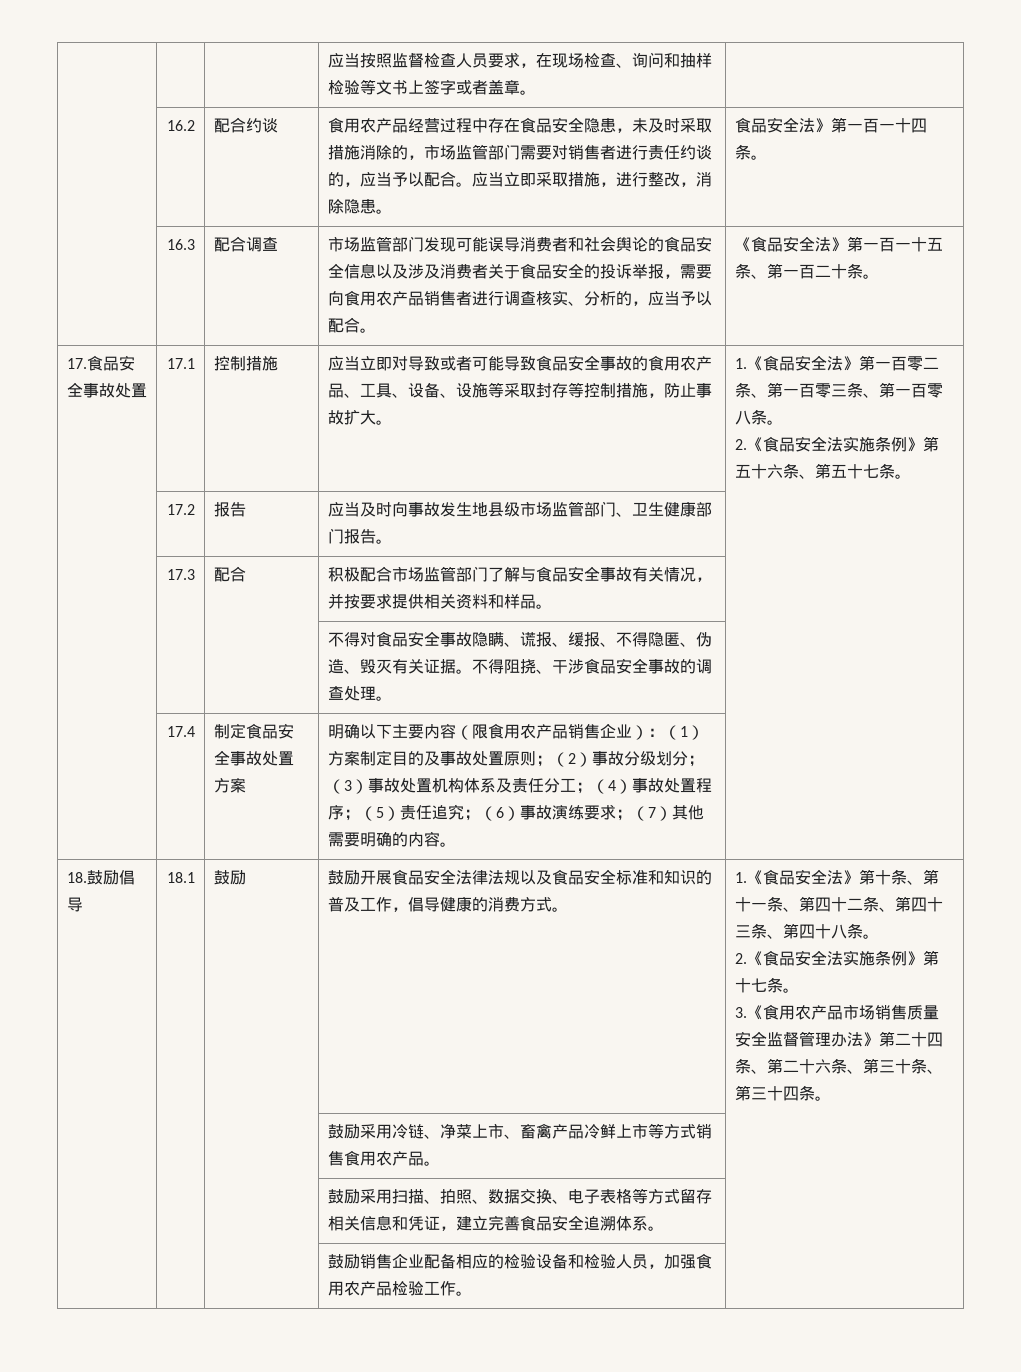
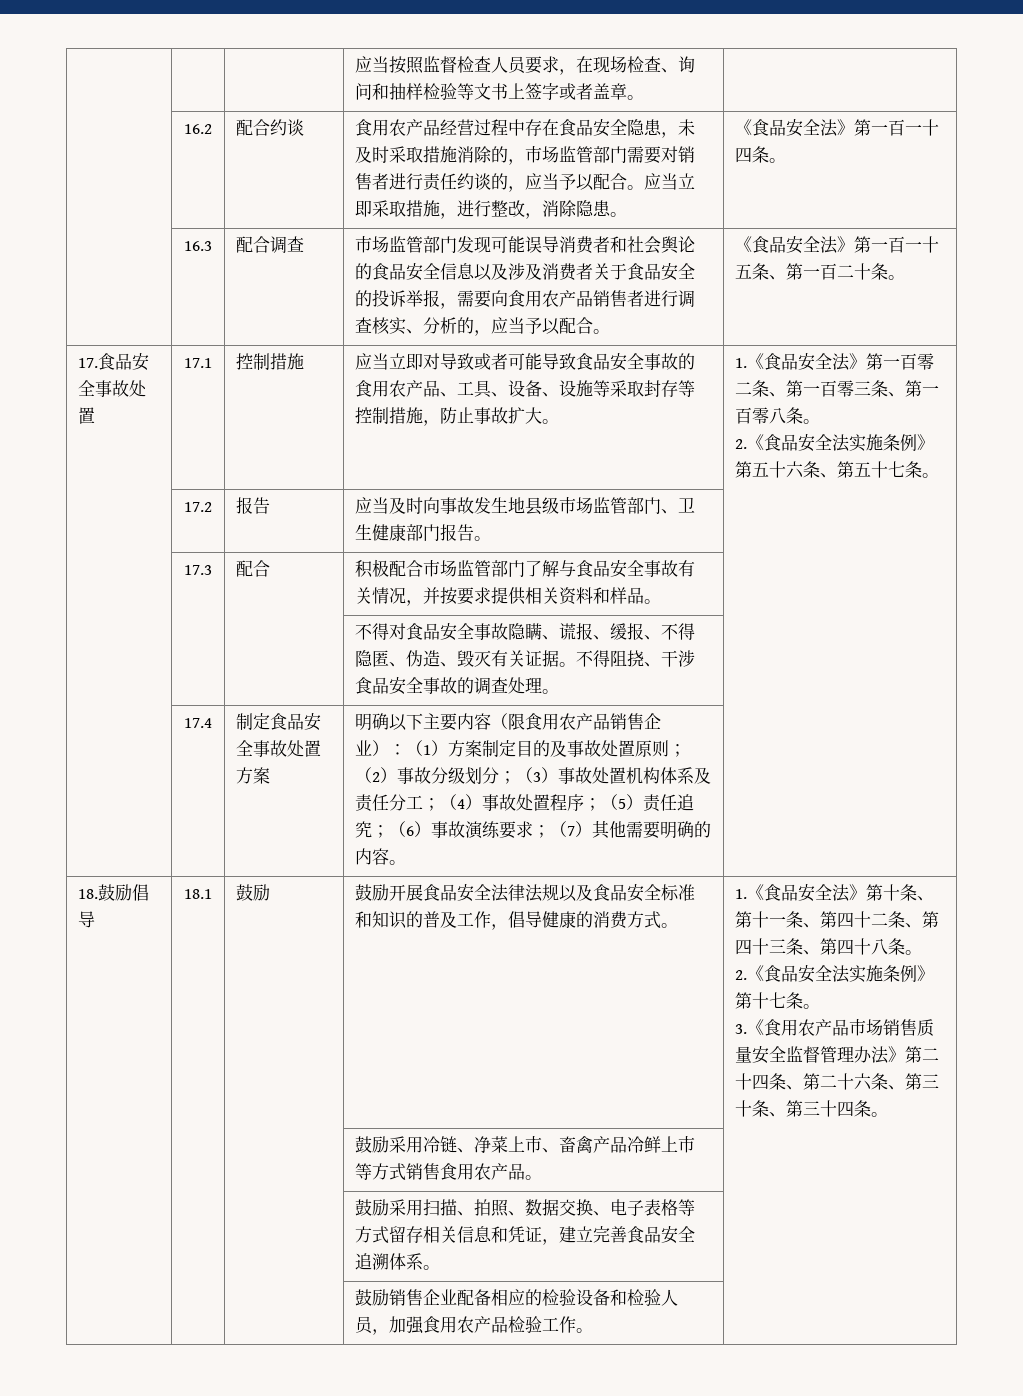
- 食品安全法》第一百一十四条。
+ 《食品安全法》第一百一十四条。

